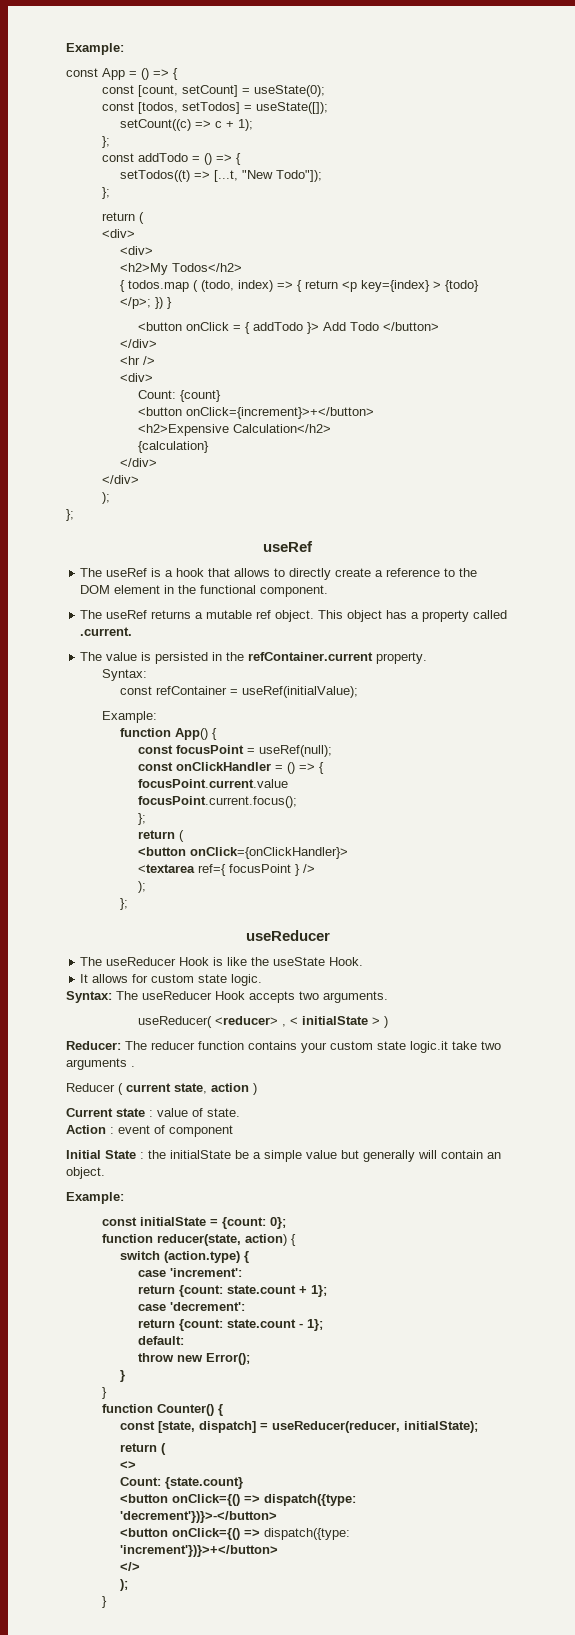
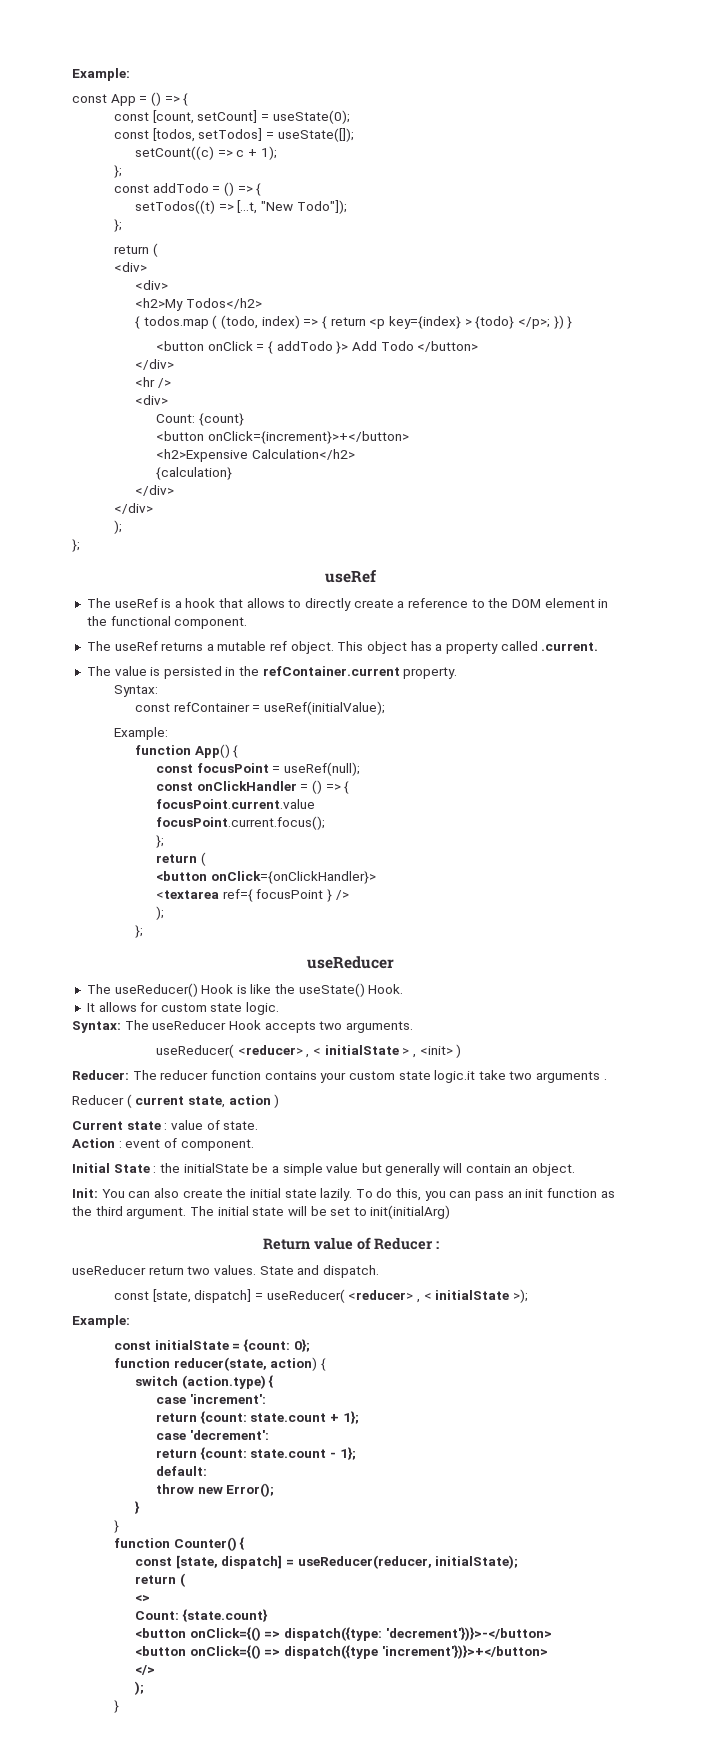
- The useReducer Hook is like the useState Hook.
+ The useReducer() Hook is like the useState() Hook.
- useReducer( <reducer> , < initialState > )
+ useReducer( <reducer> , < initialState > , <init> )
- Action : event of component
+ Action : event of component.
+ Init: You can also create the initial state lazily. To do this, you can pass an init function as the third argument. The initial state will be set to init(initialArg)
+ Return value of Reducer :
+ useReducer return two values. State and dispatch.
+ const [state, dispatch] = useReducer( <reducer> , < initialState >);
- <button onClick={() => dispatch({type: 'increment'})}>+</button>
+ <button onClick={() => dispatch({type 'increment'})}>+</button>

